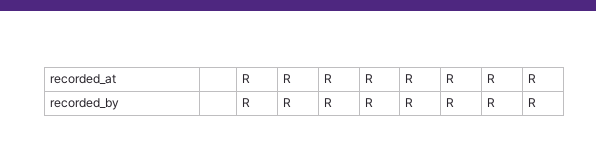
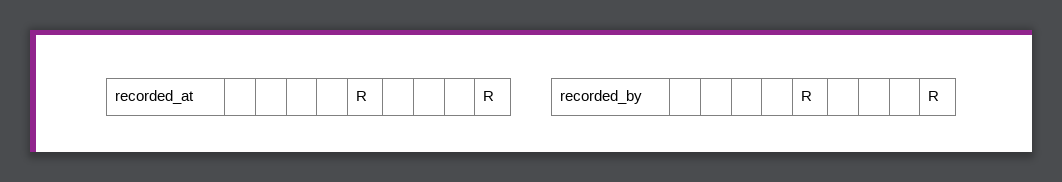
- recorded_at | | R | R | R | R | R | R | R | R
+ recorded_at | | | | | R | | | | R
- recorded_by | | R | R | R | R | R | R | R | R
+ recorded_by | | | | | R | | | | R

